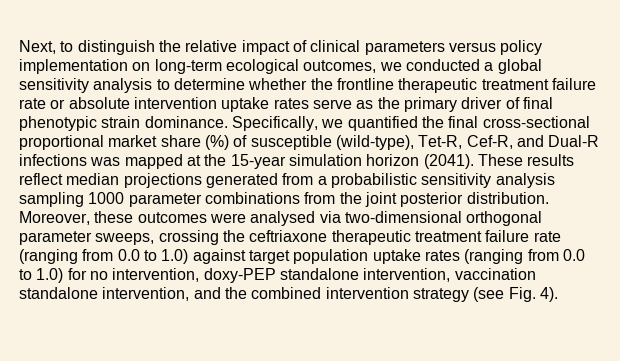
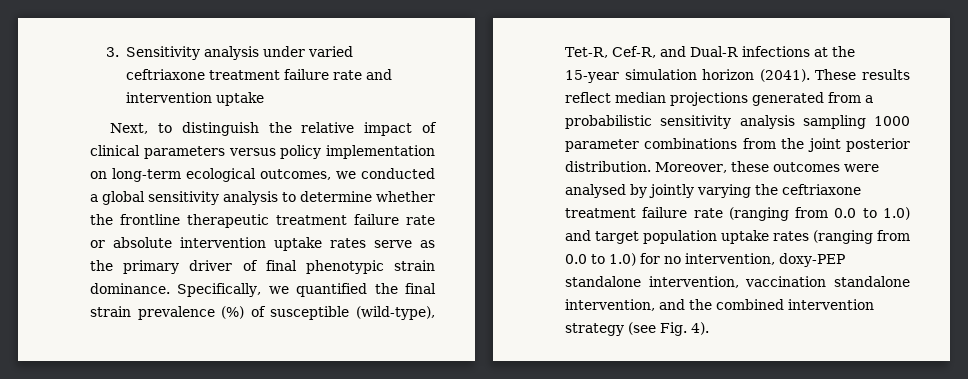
+ 3. Sensitivity analysis under varied ceftriaxone treatment failure rate and intervention uptake
- Specifically, we quantified the final cross-sectional proportional market share (%) of susceptible (wild-type), Tet-R, Cef-R, and Dual-R infections was mapped at the 15-year simulation horizon (2041).
+ Specifically, we quantified the final strain prevalence (%) of susceptible (wild-type), Tet-R, Cef-R, and Dual-R infections at the 15-year simulation horizon (2041).
- Moreover, these outcomes were analysed via two-dimensional orthogonal parameter sweeps, crossing the ceftriaxone therapeutic treatment failure rate (ranging from 0.0 to 1.0) against target population uptake rates (ranging from 0.0 to 1.0) for no intervention, doxy-PEP standalone intervention, vaccination standalone intervention, and the combined intervention strategy (see Fig. 4).
+ Moreover, these outcomes were analysed by jointly varying the ceftriaxone treatment failure rate (ranging from 0.0 to 1.0) and target population uptake rates (ranging from 0.0 to 1.0) for no intervention, doxy-PEP standalone intervention, vaccination standalone intervention, and the combined intervention strategy (see Fig. 4).

